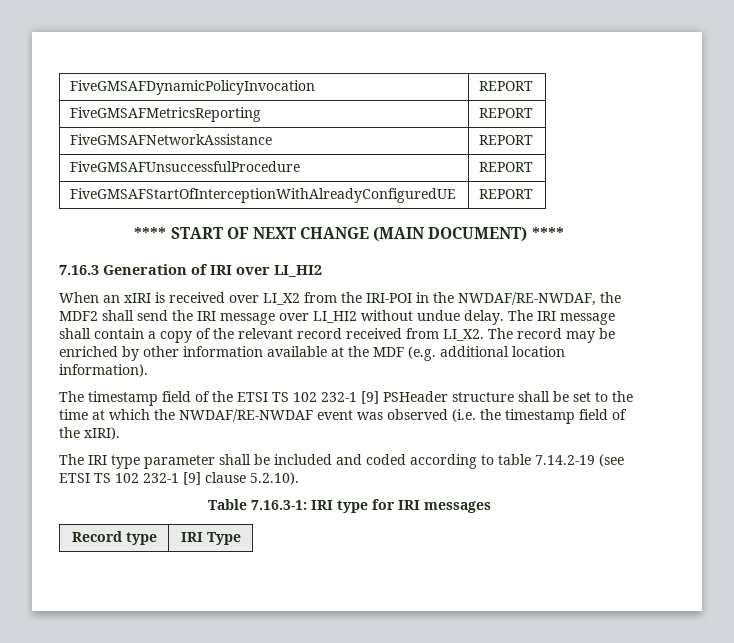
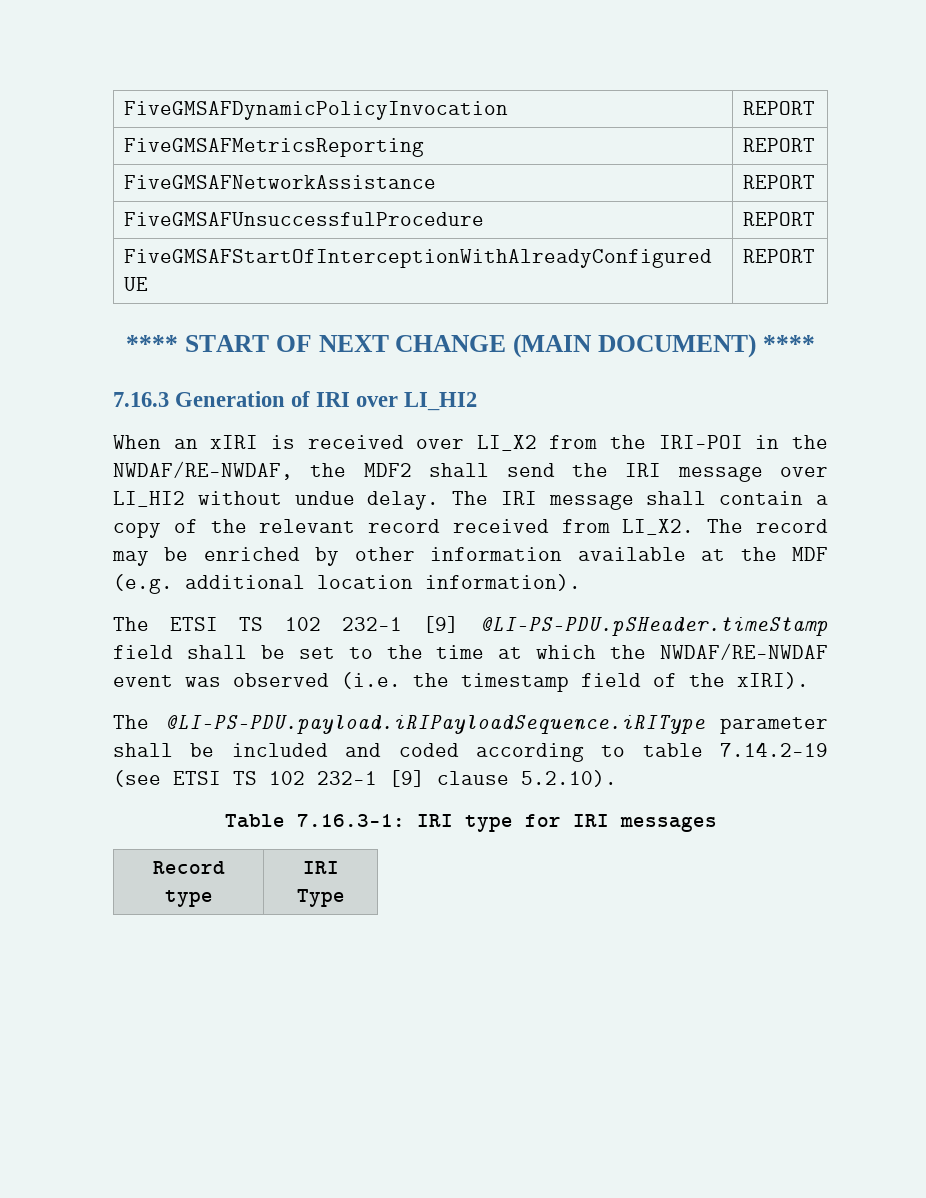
- The timestamp field of the ETSI TS 102 232-1 [9] PSHeader structure shall be set to the time at which the NWDAF/RE-NWDAF event was observed (i.e. the timestamp field of the xIRI).
+ The ETSI TS 102 232-1 [9] @LI-PS-PDU.pSHeader.timeStamp field shall be set to the time at which the NWDAF/RE-NWDAF event was observed (i.e. the timestamp field of the xIRI).
- The IRI type parameter shall be included and coded according to table 7.14.2-19 (see ETSI TS 102 232-1 [9] clause 5.2.10).
+ The @LI-PS-PDU.payload.iRIPayloadSequence.iRIType parameter shall be included and coded according to table 7.14.2-19 (see ETSI TS 102 232-1 [9] clause 5.2.10).

